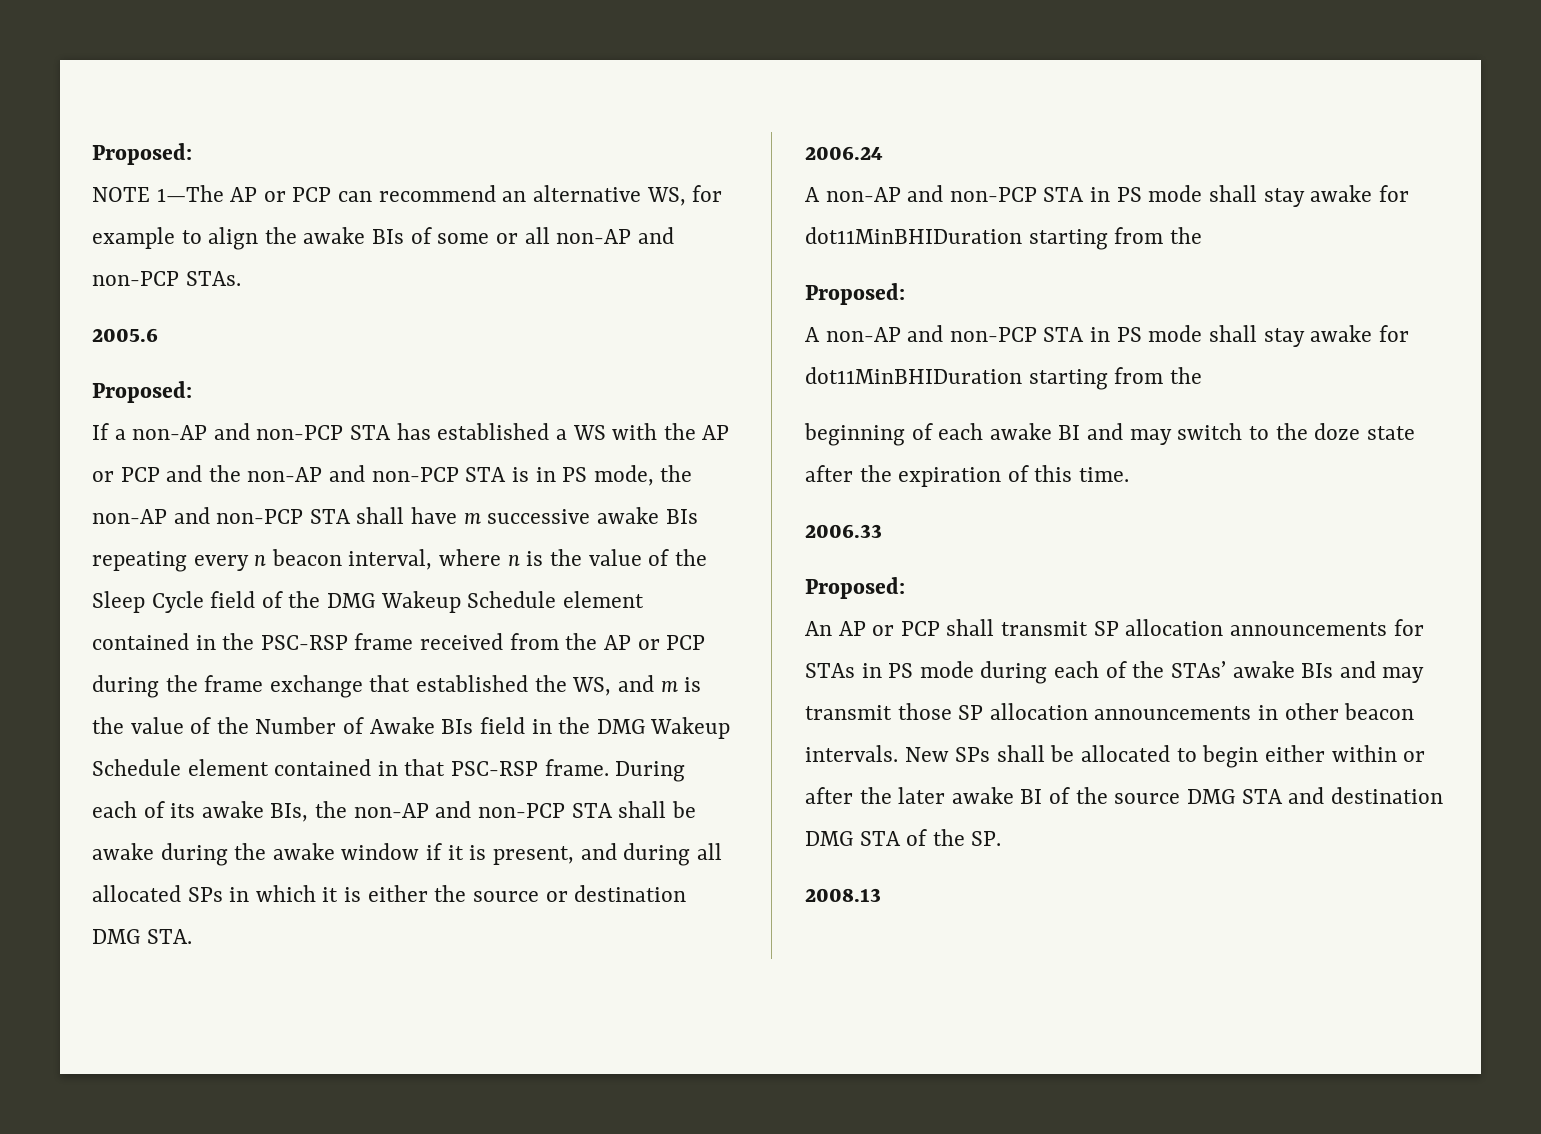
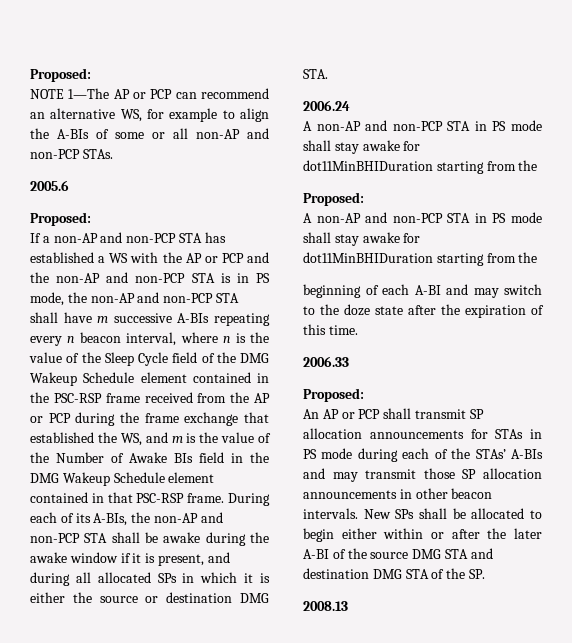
- NOTE 1—The AP or PCP can recommend an alternative WS, for example to align the awake BIs of some or all non-AP and non-PCP STAs.
+ NOTE 1—The AP or PCP can recommend an alternative WS, for example to align the A-BIs of some or all non-AP and non-PCP STAs.
- If a non-AP and non-PCP STA has established a WS with the AP or PCP and the non-AP and non-PCP STA is in PS mode, the non-AP and non-PCP STA shall have m successive awake BIs repeating every n beacon interval, where n is the value of the Sleep Cycle field of the DMG Wakeup Schedule element contained in the PSC-RSP frame received from the AP or PCP during the frame exchange that established the WS, and m is the value of the Number of Awake BIs field in the DMG Wakeup Schedule element contained in that PSC-RSP frame.
+ If a non-AP and non-PCP STA has established a WS with the AP or PCP and the non-AP and non-PCP STA is in PS mode, the non-AP and non-PCP STA shall have m successive A-BIs repeating every n beacon interval, where n is the value of the Sleep Cycle field of the DMG Wakeup Schedule element contained in the PSC-RSP frame received from the AP or PCP during the frame exchange that established the WS, and m is the value of the Number of Awake BIs field in the DMG Wakeup Schedule element contained in that PSC-RSP frame.
- During each of its awake BIs, the non-AP and non-PCP STA shall be awake during the awake window if it is present, and during all allocated SPs in which it is either the source or destination DMG STA.
+ During each of its A-BIs, the non-AP and non-PCP STA shall be awake during the awake window if it is present, and during all allocated SPs in which it is either the source or destination DMG STA.
- beginning of each awake BI and may switch to the doze state after the expiration of this time.
+ beginning of each A-BI and may switch to the doze state after the expiration of this time.
- An AP or PCP shall transmit SP allocation announcements for STAs in PS mode during each of the STAs’ awake BIs and may transmit those SP allocation announcements in other beacon intervals.
+ An AP or PCP shall transmit SP allocation announcements for STAs in PS mode during each of the STAs’ A-BIs and may transmit those SP allocation announcements in other beacon intervals.
- New SPs shall be allocated to begin either within or after the later awake BI of the source DMG STA and destination DMG STA of the SP.
+ New SPs shall be allocated to begin either within or after the later A-BI of the source DMG STA and destination DMG STA of the SP.

